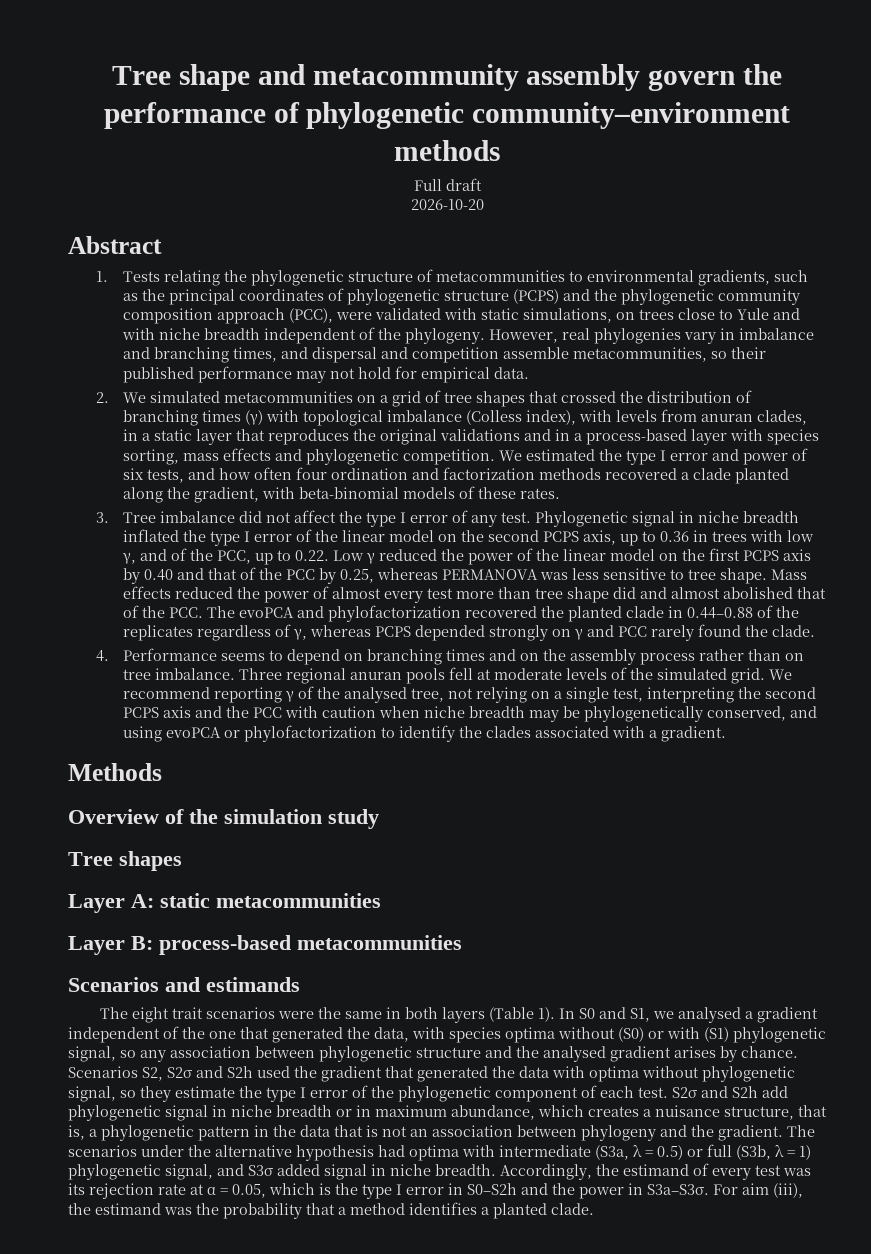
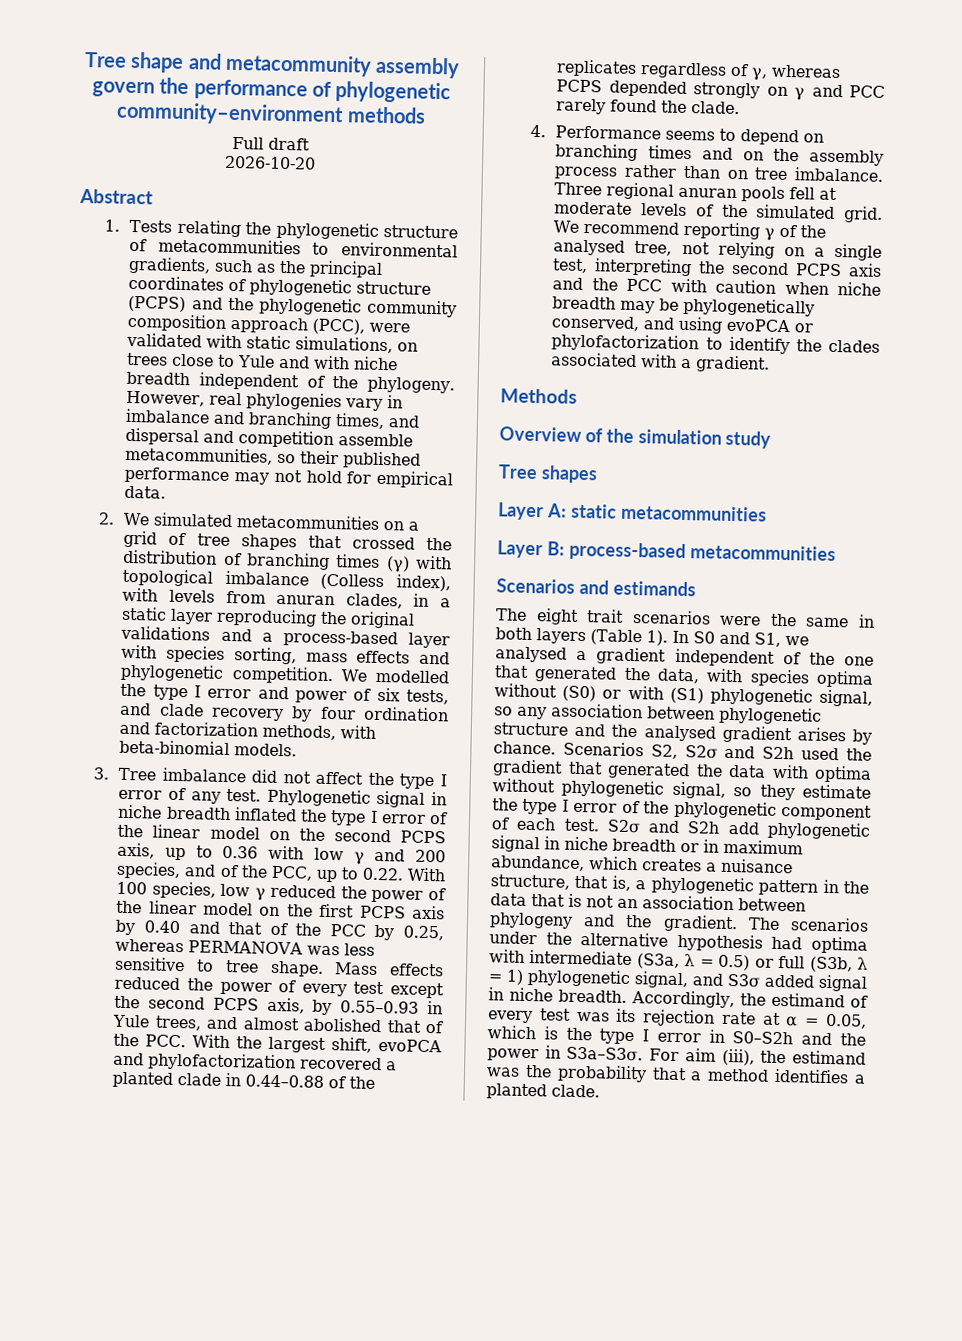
- 2. We simulated metacommunities on a grid of tree shapes that crossed the distribution of branching times (γ) with topological imbalance (Colless index), with levels from anuran clades, in a static layer that reproduces the original validations and in a process-based layer with species sorting, mass effects and phylogenetic competition.
+ 2. We simulated metacommunities on a grid of tree shapes that crossed the distribution of branching times (γ) with topological imbalance (Colless index), with levels from anuran clades, in a static layer reproducing the original validations and a process-based layer with species sorting, mass effects and phylogenetic competition.
- We estimated the type I error and power of six tests, and how often four ordination and factorization methods recovered a clade planted along the gradient, with beta-binomial models of these rates.
+ We modelled the type I error and power of six tests, and clade recovery by four ordination and factorization methods, with beta-binomial models.
- Phylogenetic signal in niche breadth inflated the type I error of the linear model on the second PCPS axis, up to 0.36 in trees with low γ, and of the PCC, up to 0.22. Low γ reduced the power of the linear model on the first PCPS axis by 0.40 and that of the PCC by 0.25, whereas PERMANOVA was less sensitive to tree shape.
+ Phylogenetic signal in niche breadth inflated the type I error of the linear model on the second PCPS axis, up to 0.36 with low γ and 200 species, and of the PCC, up to 0.22. With 100 species, low γ reduced the power of the linear model on the first PCPS axis by 0.40 and that of the PCC by 0.25, whereas PERMANOVA was less sensitive to tree shape.
- Mass effects reduced the power of almost every test more than tree shape did and almost abolished that of the PCC. The evoPCA and phylofactorization recovered the planted clade in 0.44–0.88 of the replicates regardless of γ, whereas PCPS depended strongly on γ and PCC rarely found the clade.
+ Mass effects reduced the power of every test except the second PCPS axis, by 0.55–0.93 in Yule trees, and almost abolished that of the PCC. With the largest shift, evoPCA and phylofactorization recovered a planted clade in 0.44–0.88 of the replicates regardless of γ, whereas PCPS depended strongly on γ and PCC rarely found the clade.

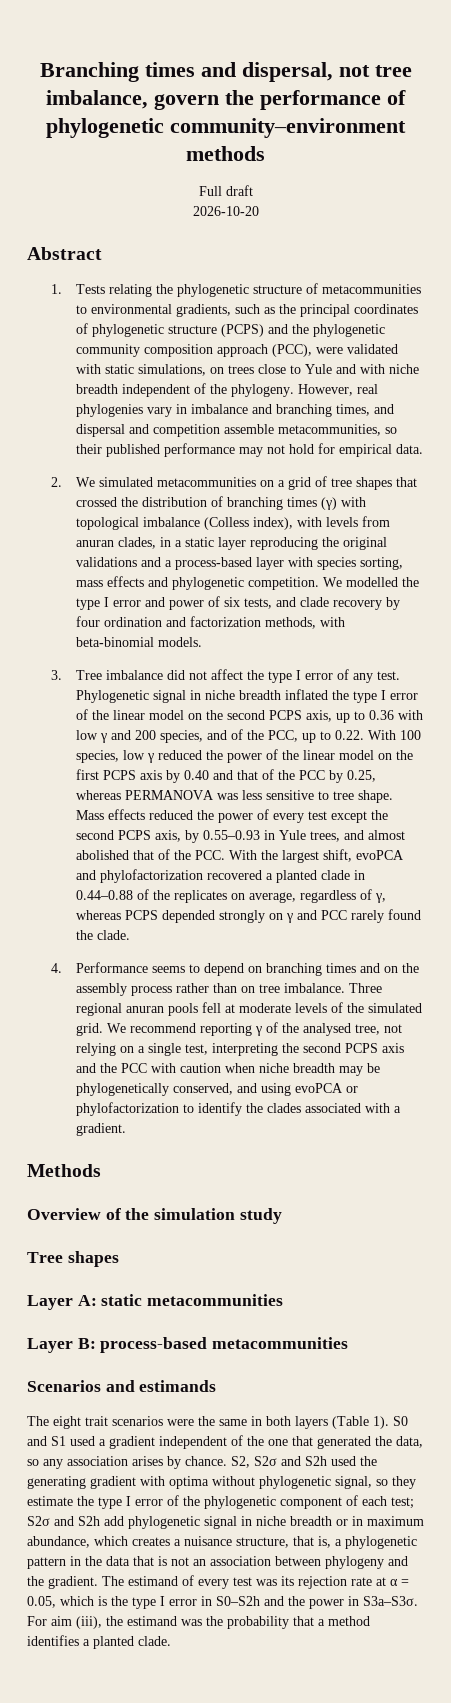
- Tree shape and metacommunity assembly govern the performance of phylogenetic community–environment methods
+ Branching times and dispersal, not tree imbalance, govern the performance of phylogenetic community–environment methods
- Mass effects reduced the power of every test except the second PCPS axis, by 0.55–0.93 in Yule trees, and almost abolished that of the PCC. With the largest shift, evoPCA and phylofactorization recovered a planted clade in 0.44–0.88 of the replicates regardless of γ, whereas PCPS depended strongly on γ and PCC rarely found the clade.
+ Mass effects reduced the power of every test except the second PCPS axis, by 0.55–0.93 in Yule trees, and almost abolished that of the PCC. With the largest shift, evoPCA and phylofactorization recovered a planted clade in 0.44–0.88 of the replicates on average, regardless of γ, whereas PCPS depended strongly on γ and PCC rarely found the clade.
- In S0 and S1, we analysed a gradient independent of the one that generated the data, with species optima without (S0) or with (S1) phylogenetic signal, so any association between phylogenetic structure and the analysed gradient arises by chance.
+ S0 and S1 used a gradient independent of the one that generated the data, so any association arises by chance.
- Scenarios S2, S2σ and S2h used the gradient that generated the data with optima without phylogenetic signal, so they estimate the type I error of the phylogenetic component of each test. S2σ and S2h add phylogenetic signal in niche breadth or in maximum abundance, which creates a nuisance structure, that is, a phylogenetic pattern in the data that is not an association between phylogeny and the gradient.
+ S2, S2σ and S2h used the generating gradient with optima without phylogenetic signal, so they estimate the type I error of the phylogenetic component of each test; S2σ and S2h add phylogenetic signal in niche breadth or in maximum abundance, which creates a nuisance structure, that is, a phylogenetic pattern in the data that is not an association between phylogeny and the gradient.
- The scenarios under the alternative hypothesis had optima with intermediate (S3a, λ = 0.5) or full (S3b, λ = 1) phylogenetic signal, and S3σ added signal in niche breadth. Accordingly, the estimand of every test was its rejection rate at α = 0.05, which is the type I error in S0–S2h and the power in S3a–S3σ.
+ The estimand of every test was its rejection rate at α = 0.05, which is the type I error in S0–S2h and the power in S3a–S3σ.

